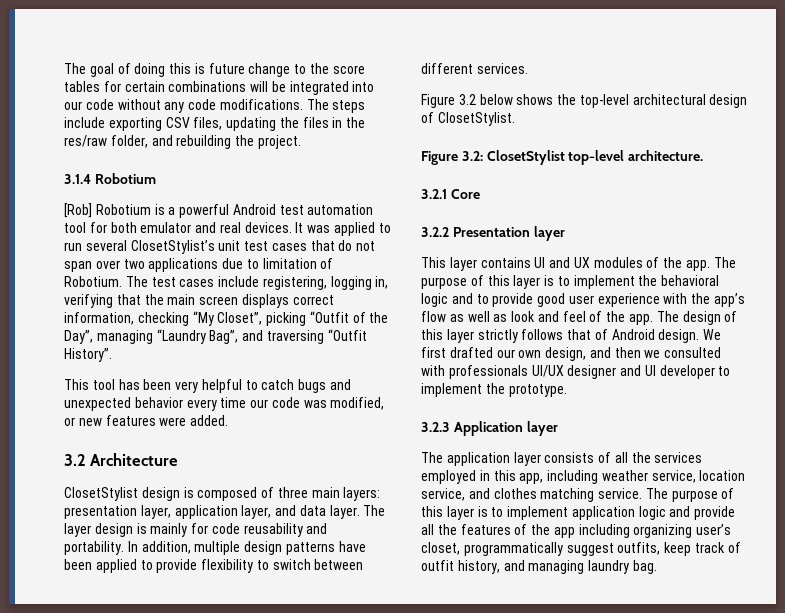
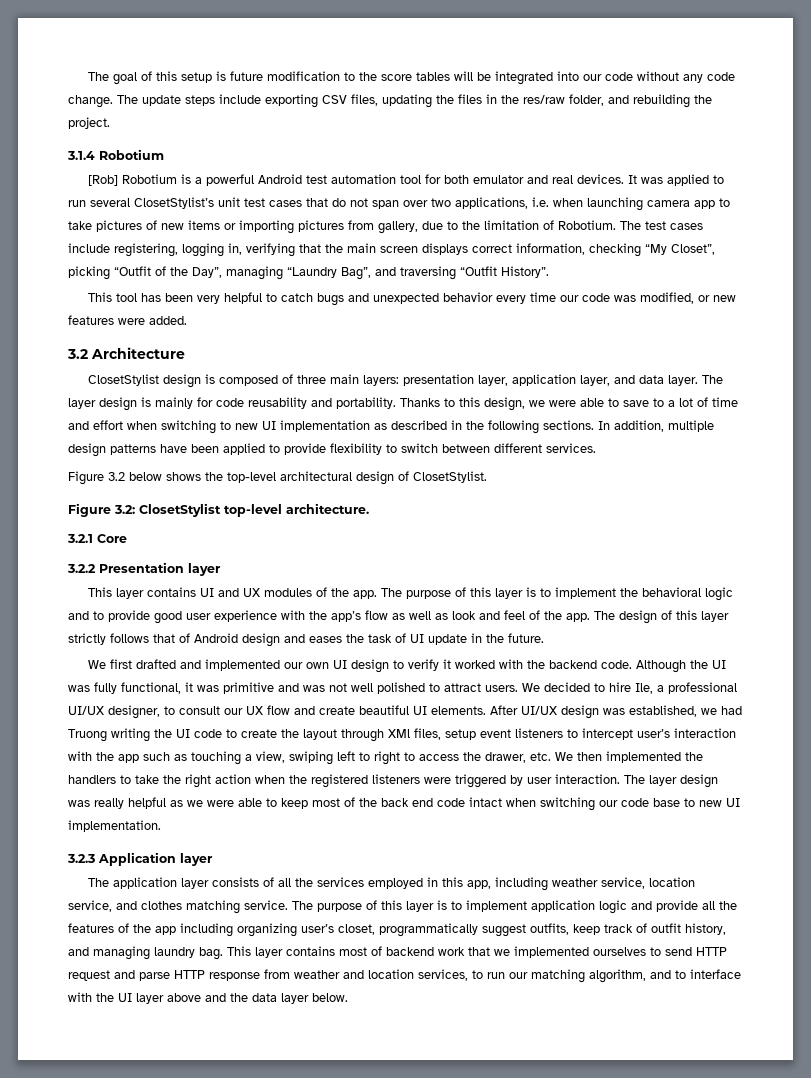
- The goal of doing this is future change to the score tables for certain combinations will be integrated into our code without any code modifications. The steps include exporting CSV files, updating the files in the res/raw folder, and rebuilding the project.
+ The goal of this setup is future modification to the score tables will be integrated into our code without any code change. The update steps include exporting CSV files, updating the files in the res/raw folder, and rebuilding the project.
- It was applied to run several ClosetStylist’s unit test cases that do not span over two applications due to limitation of Robotium.
+ It was applied to run several ClosetStylist’s unit test cases that do not span over two applications, i.e. when launching camera app to take pictures of new items or importing pictures from gallery, due to the limitation of Robotium.
+ Thanks to this design, we were able to save to a lot of time and effort when switching to new UI implementation as described in the following sections.
- The design of this layer strictly follows that of Android design. We first drafted our own design, and then we consulted with professionals UI/UX designer and UI developer to implement the prototype.
+ The design of this layer strictly follows that of Android design and eases the task of UI update in the future.
+ We first drafted and implemented our own UI design to verify it worked with the backend code. Although the UI was fully functional, it was primitive and was not well polished to attract users. We decided to hire Ile, a professional UI/UX designer, to consult our UX flow and create beautiful UI elements. After UI/UX design was established, we had Truong writing the UI code to create the layout through XMl files, setup event listeners to intercept user’s interaction with the app such as touching a view, swiping left to right to access the drawer, etc. We then implemented the handlers to take the right action when the registered listeners were triggered by user interaction. The layer design was really helpful as we were able to keep most of the back end code intact when switching our code base to new UI implementation.
+ This layer contains most of backend work that we implemented ourselves to send HTTP request and parse HTTP response from weather and location services, to run our matching algorithm, and to interface with the UI layer above and the data layer below.

